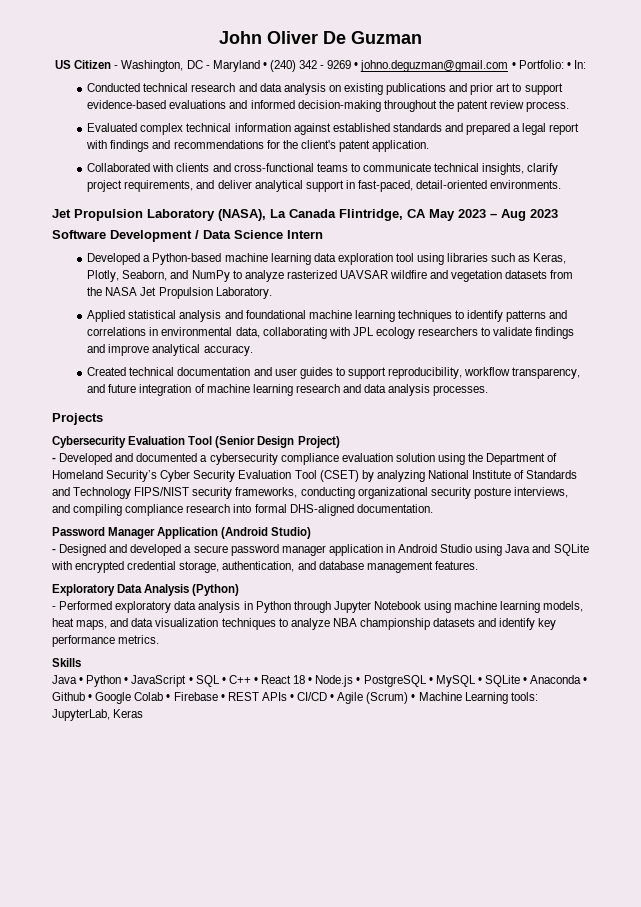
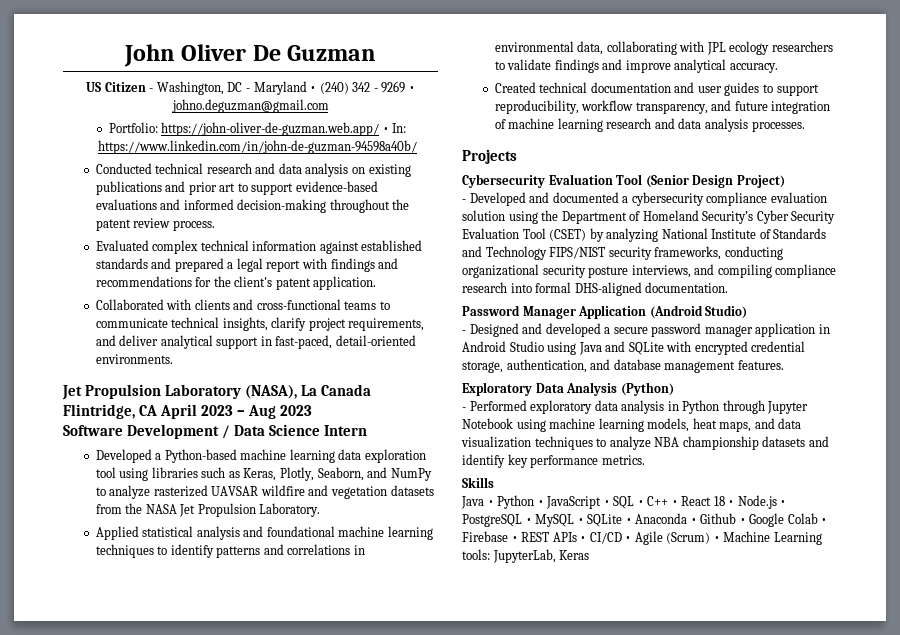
- US Citizen - Washington, DC - Maryland • (240) 342 - 9269 • johno.deguzman@gmail.com • Portfolio: • In:
+ US Citizen - Washington, DC - Maryland • (240) 342 - 9269 • johno.deguzman@gmail.com
+ Portfolio: https://john-oliver-de-guzman.web.app/ • In: https://www.linkedin.com/in/john-de-guzman-94598a40b/
- Jet Propulsion Laboratory (NASA), La Canada Flintridge, CA May 2023 – Aug 2023
+ Jet Propulsion Laboratory (NASA), La Canada Flintridge, CA April 2023 – Aug 2023

